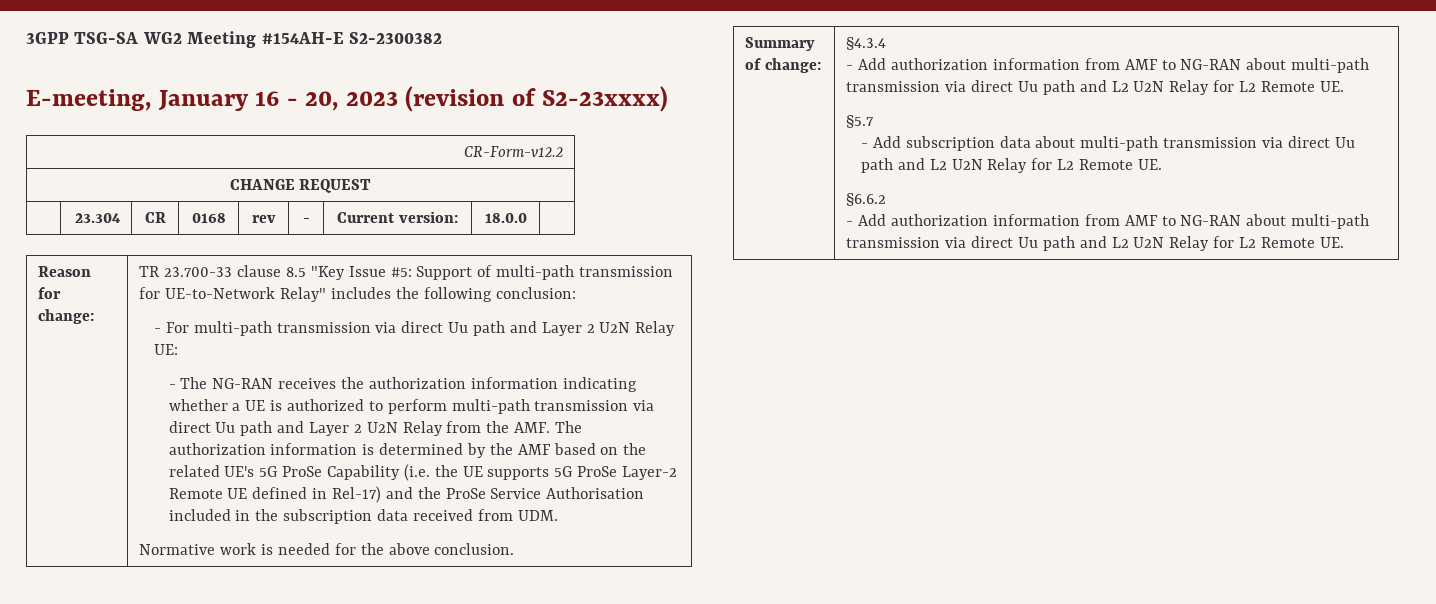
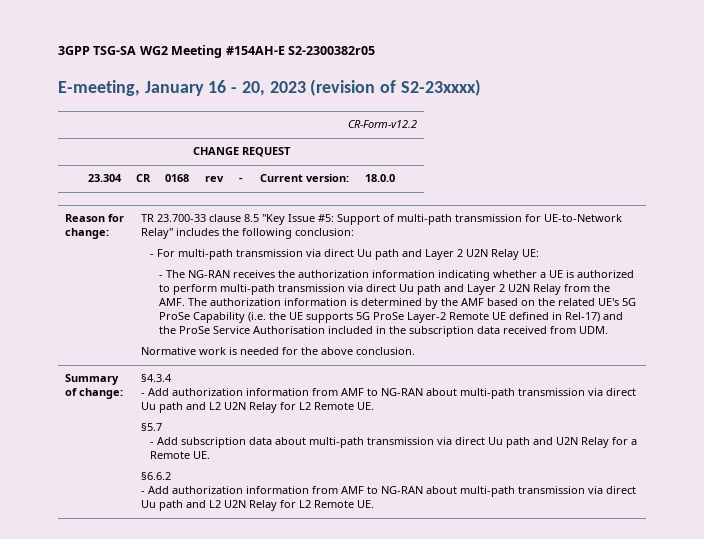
- 3GPP TSG-SA WG2 Meeting #154AH-E S2-2300382
+ 3GPP TSG-SA WG2 Meeting #154AH-E S2-2300382r05
- - Add subscription data about multi-path transmission via direct Uu path and L2 U2N Relay for L2 Remote UE.
+ - Add subscription data about multi-path transmission via direct Uu path and U2N Relay for a Remote UE.

